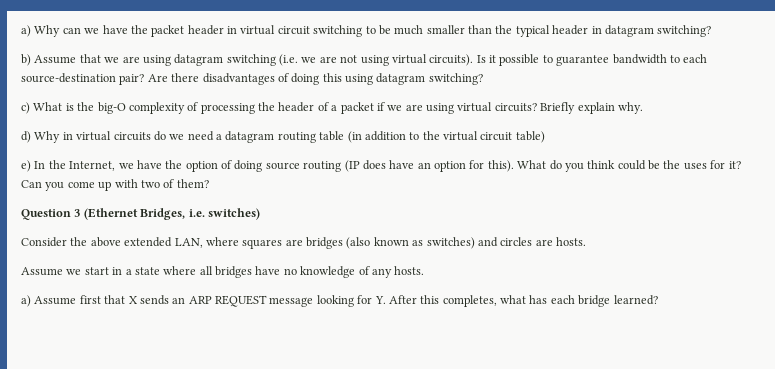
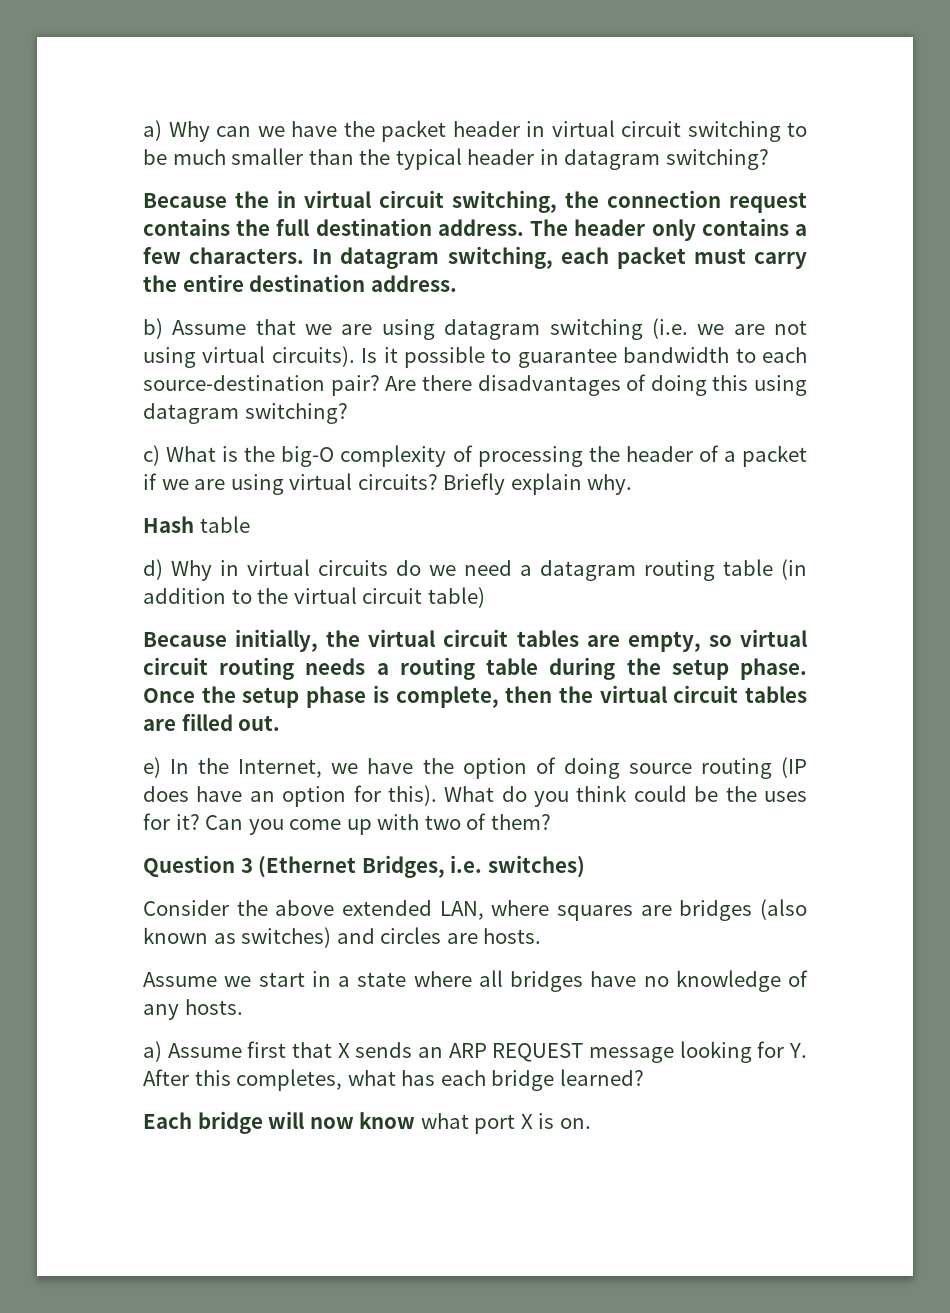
+ Because the in virtual circuit switching, the connection request contains the full destination address. The header only contains a few characters. In datagram switching, each packet must carry the entire destination address.
+ Hash table
+ Because initially, the virtual circuit tables are empty, so virtual circuit routing needs a routing table during the setup phase. Once the setup phase is complete, then the virtual circuit tables are filled out.
+ Each bridge will now know what port X is on.

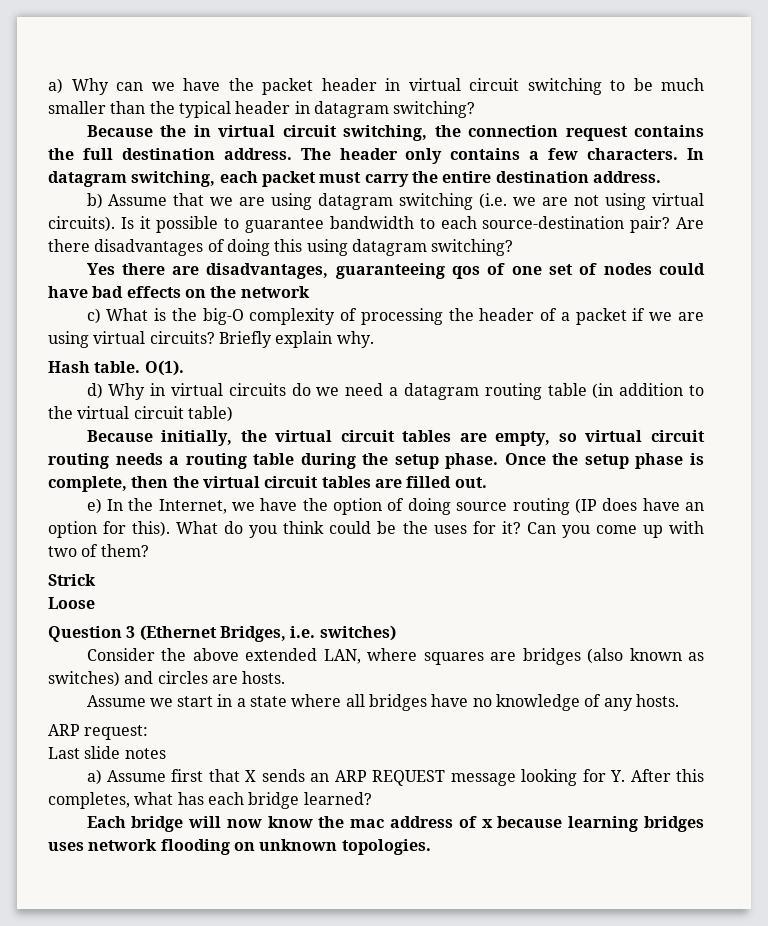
+ Yes there are disadvantages, guaranteeing qos of one set of nodes could have bad effects on the network
- Hash table
+ Hash table. O(1).
+ Strick
+ Loose
+ ARP request:
+ Last slide notes
- Each bridge will now know what port X is on.
+ Each bridge will now know the mac address of x because learning bridges uses network flooding on unknown topologies.

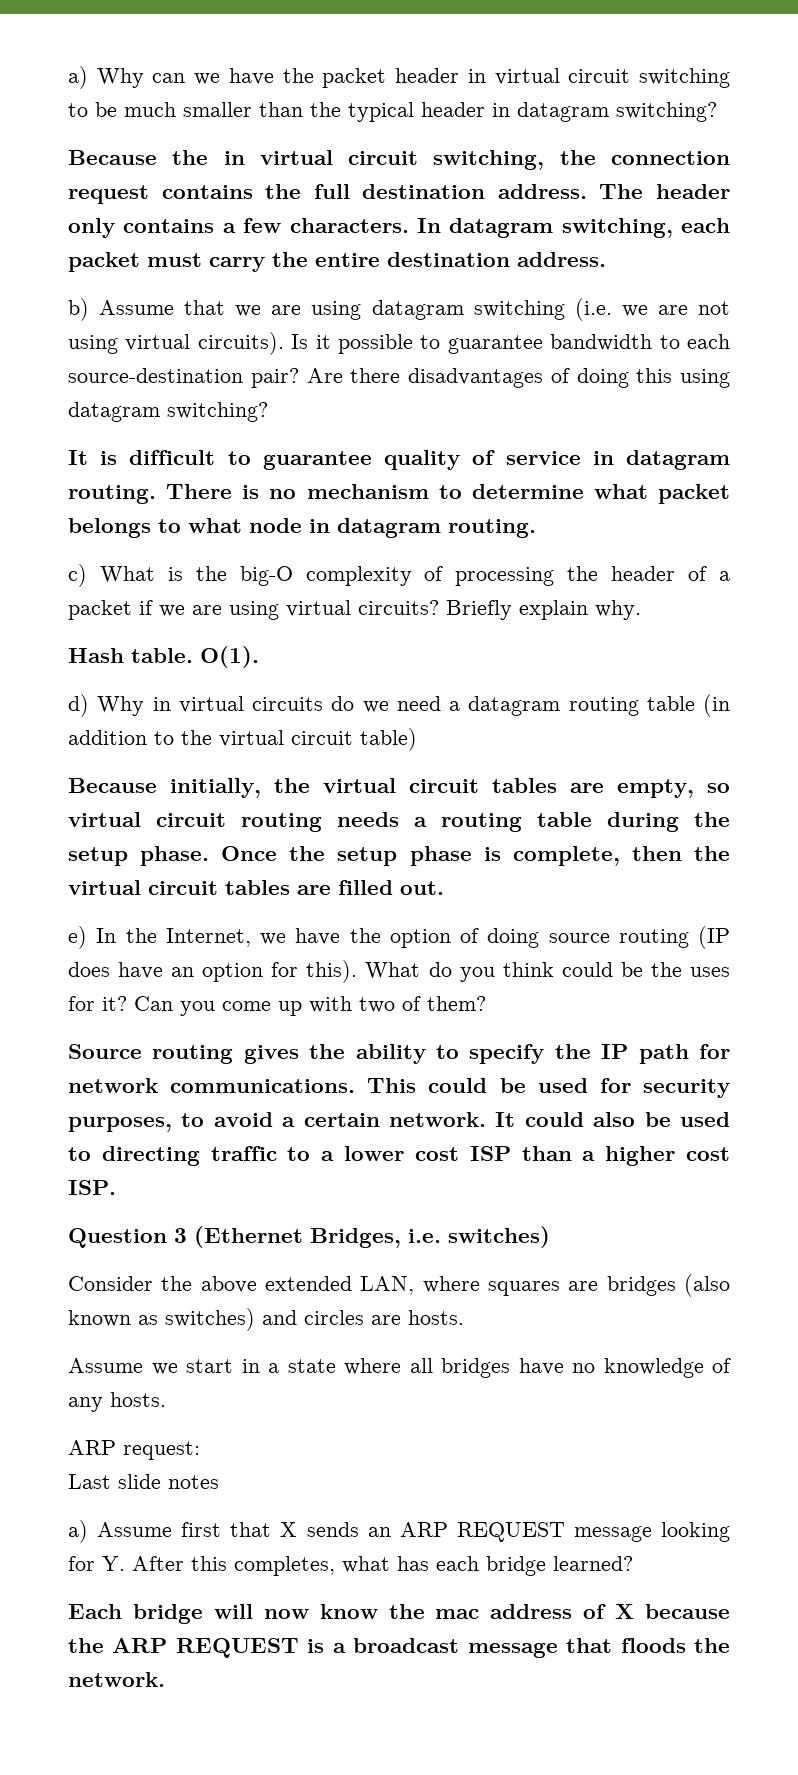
- Yes there are disadvantages, guaranteeing qos of one set of nodes could have bad effects on the network
+ It is difficult to guarantee quality of service in datagram routing. There is no mechanism to determine what packet belongs to what node in datagram routing.
- Strick
- Loose
+ Source routing gives the ability to specify the IP path for network communications. This could be used for security purposes, to avoid a certain network. It could also be used to directing traffic to a lower cost ISP than a higher cost ISP.
- Each bridge will now know the mac address of x because learning bridges uses network flooding on unknown topologies.
+ Each bridge will now know the mac address of X because the ARP REQUEST is a broadcast message that floods the network.

